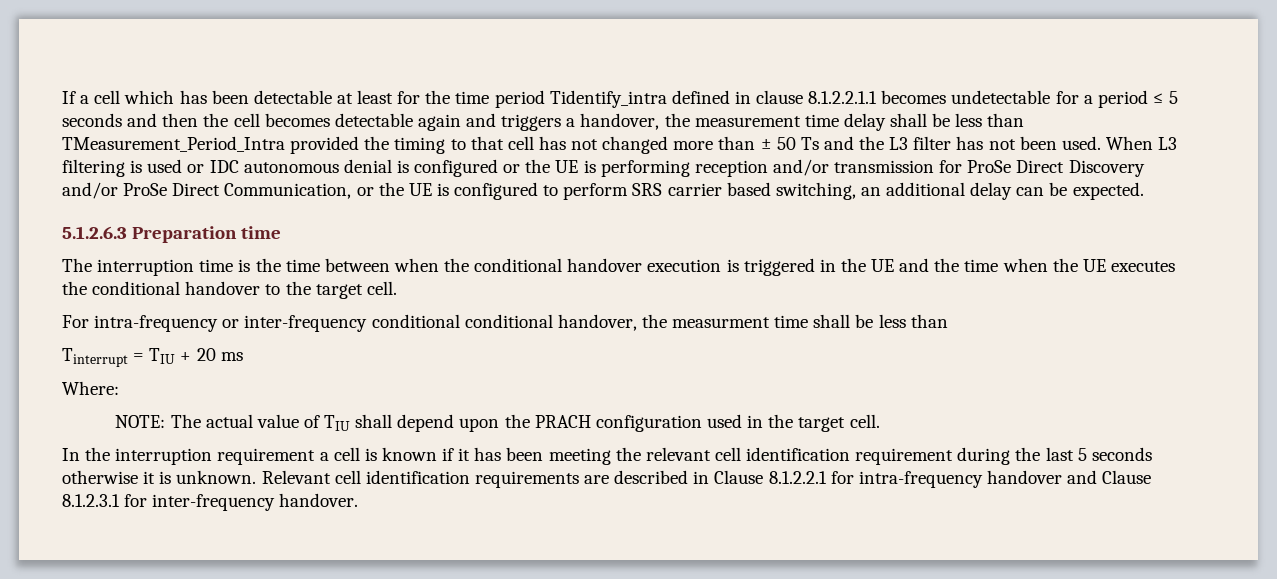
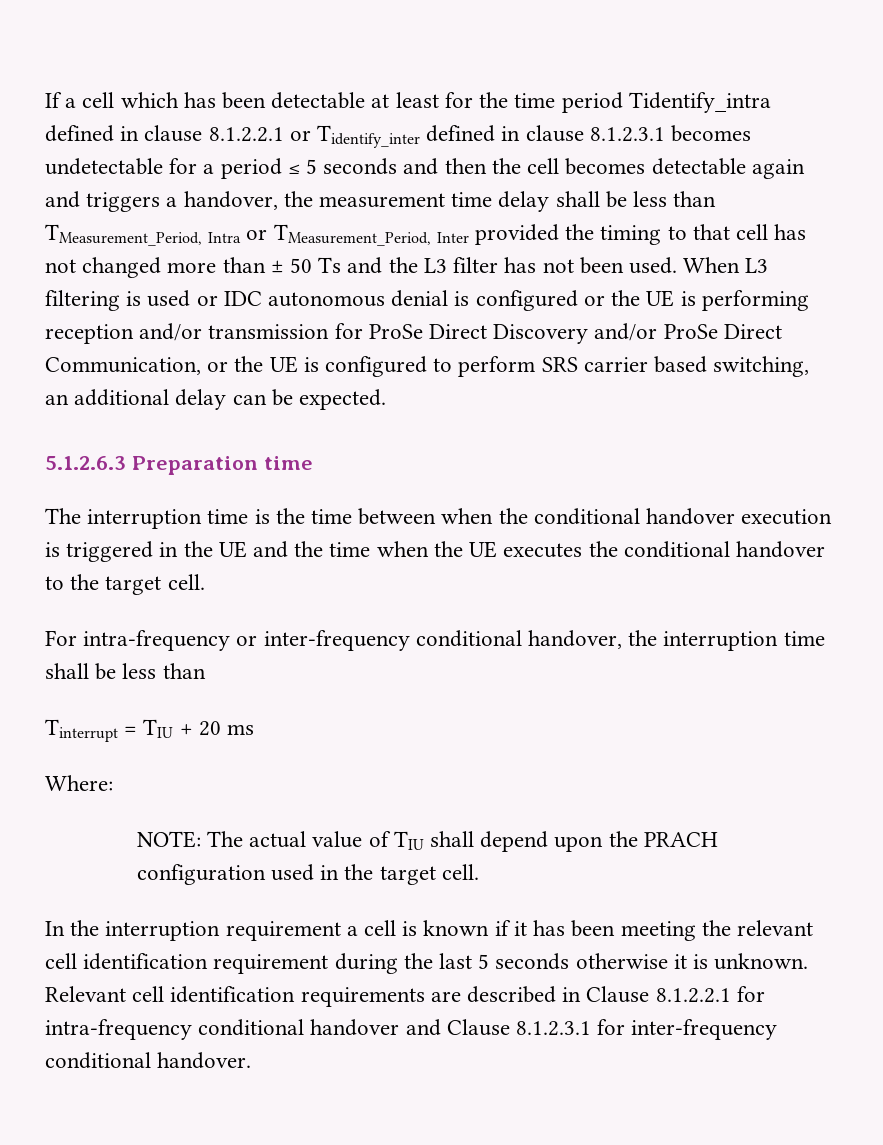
- If a cell which has been detectable at least for the time period Tidentify_intra defined in clause 8.1.2.2.1.1 becomes undetectable for a period ≤ 5 seconds and then the cell becomes detectable again and triggers a handover, the measurement time delay shall be less than TMeasurement_Period_Intra provided the timing to that cell has not changed more than ± 50 Ts and the L3 filter has not been used.
+ If a cell which has been detectable at least for the time period Tidentify_intra defined in clause 8.1.2.2.1 or Tidentify_inter defined in clause 8.1.2.3.1 becomes undetectable for a period ≤ 5 seconds and then the cell becomes detectable again and triggers a handover, the measurement time delay shall be less than TMeasurement_Period, Intra or TMeasurement_Period, Inter provided the timing to that cell has not changed more than ± 50 Ts and the L3 filter has not been used.
- For intra-frequency or inter-frequency conditional conditional handover, the measurment time shall be less than
+ For intra-frequency or inter-frequency conditional handover, the interruption time shall be less than
- Relevant cell identification requirements are described in Clause 8.1.2.2.1 for intra-frequency handover and Clause 8.1.2.3.1 for inter-frequency handover.
+ Relevant cell identification requirements are described in Clause 8.1.2.2.1 for intra-frequency conditional handover and Clause 8.1.2.3.1 for inter-frequency conditional handover.

